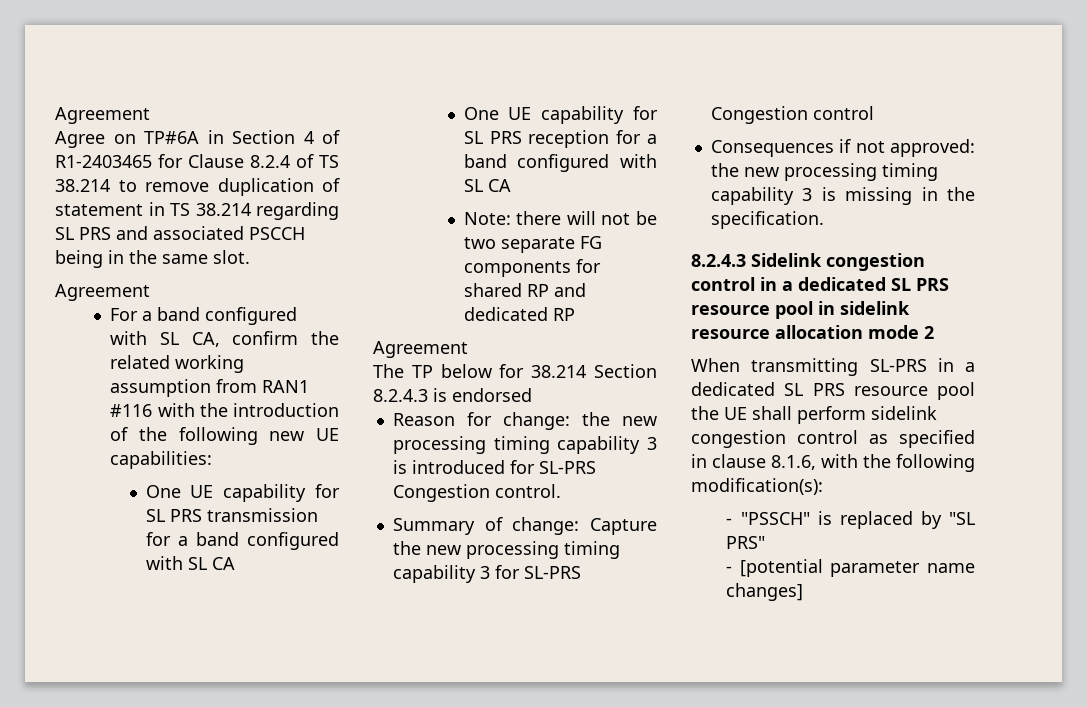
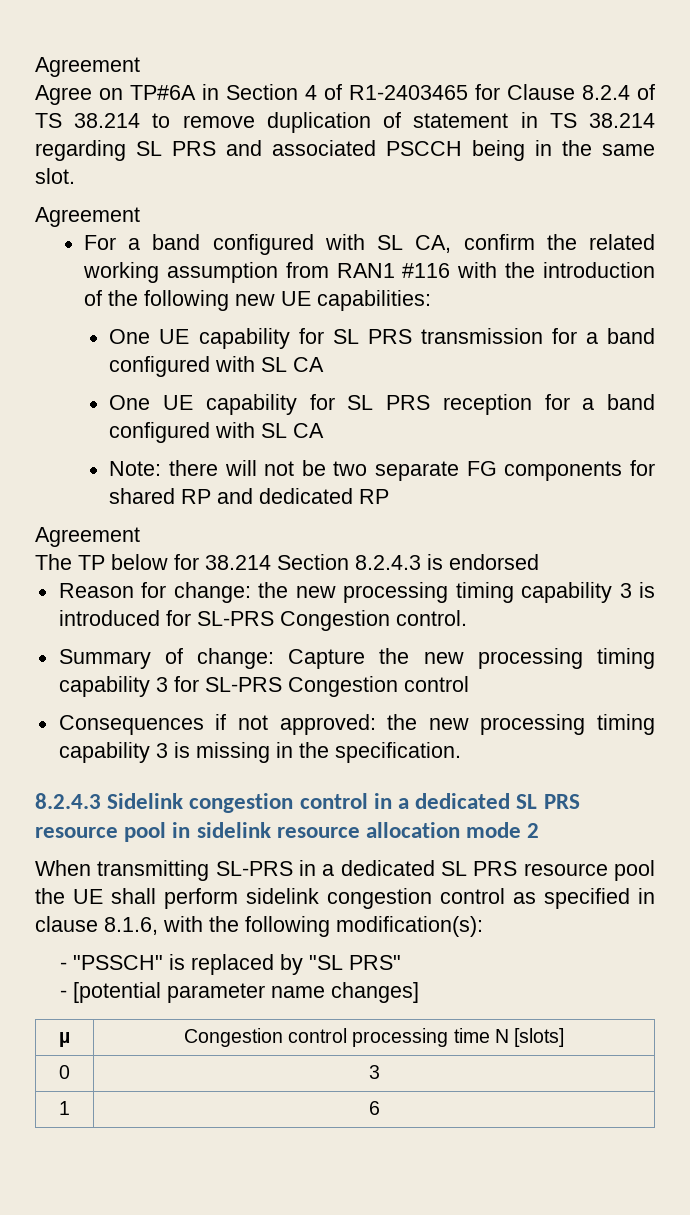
+ µ | Congestion control processing time N [slots]
+ 0 | 3
+ 1 | 6

